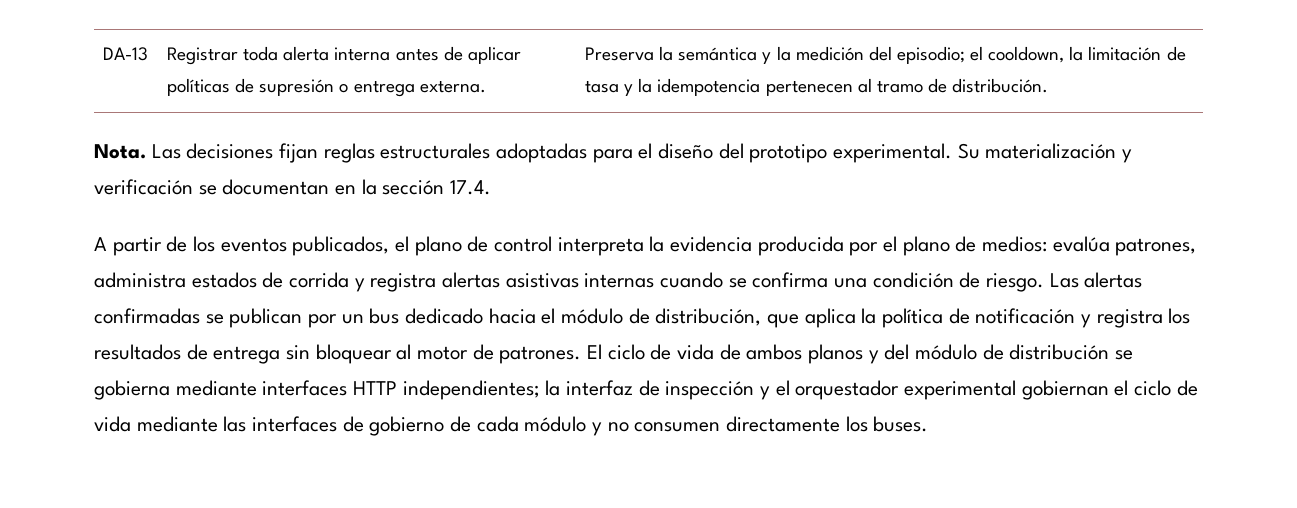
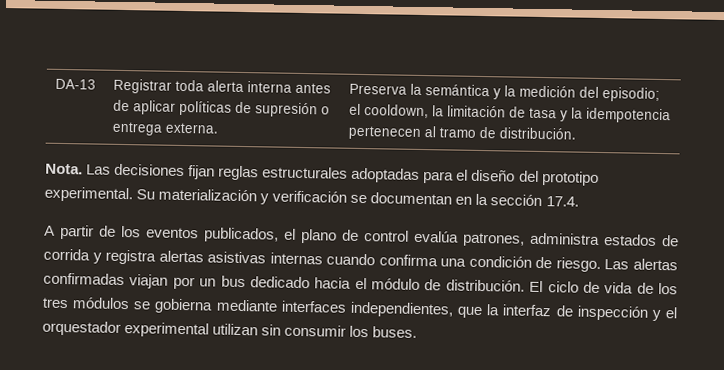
- A partir de los eventos publicados, el plano de control interpreta la evidencia producida por el plano de medios: evalúa patrones, administra estados de corrida y registra alertas asistivas internas cuando se confirma una condición de riesgo.
+ A partir de los eventos publicados, el plano de control evalúa patrones, administra estados de corrida y registra alertas asistivas internas cuando confirma una condición de riesgo.
- Las alertas confirmadas se publican por un bus dedicado hacia el módulo de distribución, que aplica la política de notificación y registra los resultados de entrega sin bloquear al motor de patrones.
+ Las alertas confirmadas viajan por un bus dedicado hacia el módulo de distribución.
- El ciclo de vida de ambos planos y del módulo de distribución se gobierna mediante interfaces HTTP independientes; la interfaz de inspección y el orquestador experimental gobiernan el ciclo de vida mediante las interfaces de gobierno de cada módulo y no consumen directamente los buses.
+ El ciclo de vida de los tres módulos se gobierna mediante interfaces independientes, que la interfaz de inspección y el orquestador experimental utilizan sin consumir los buses.

